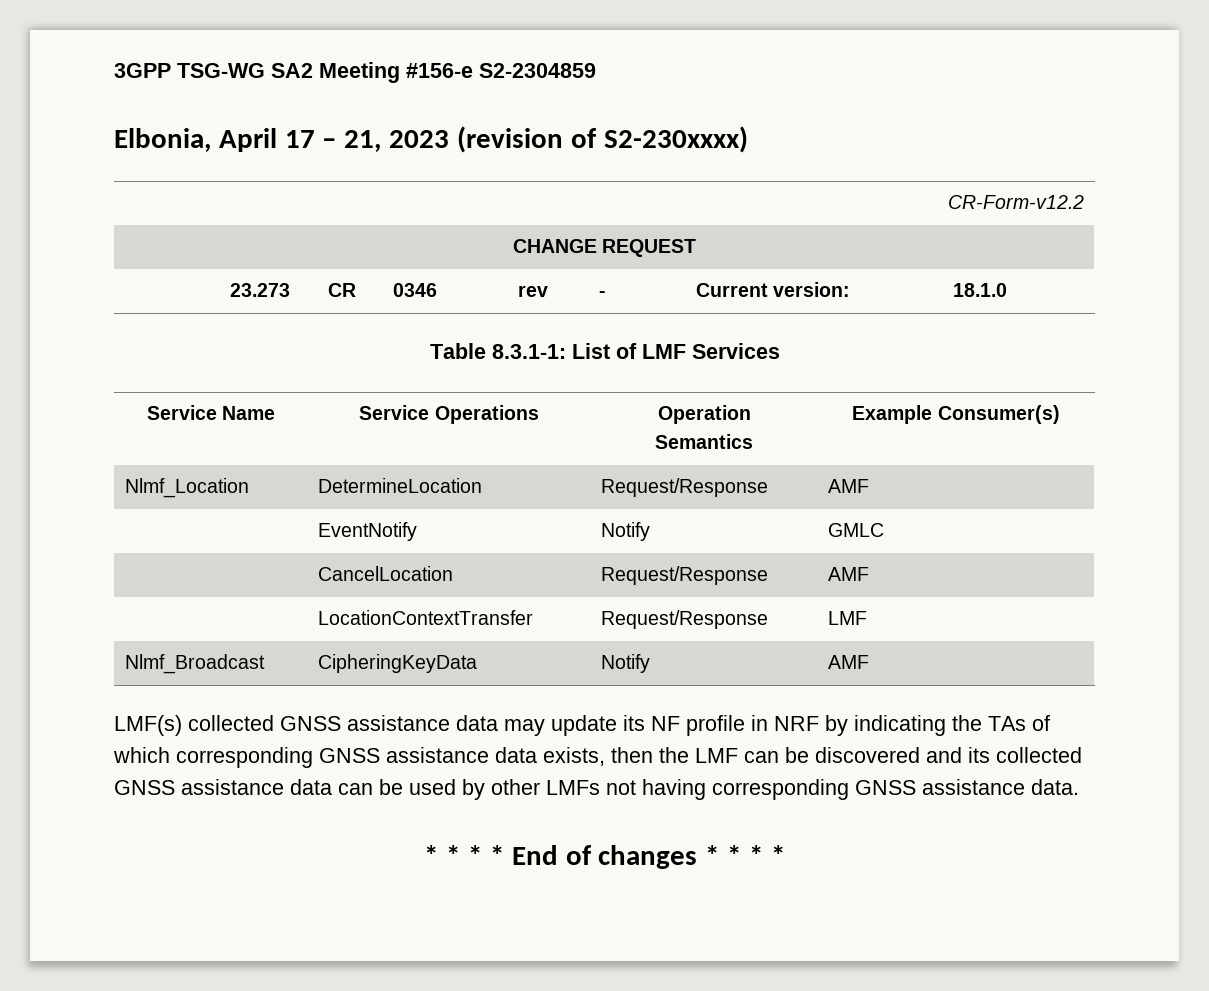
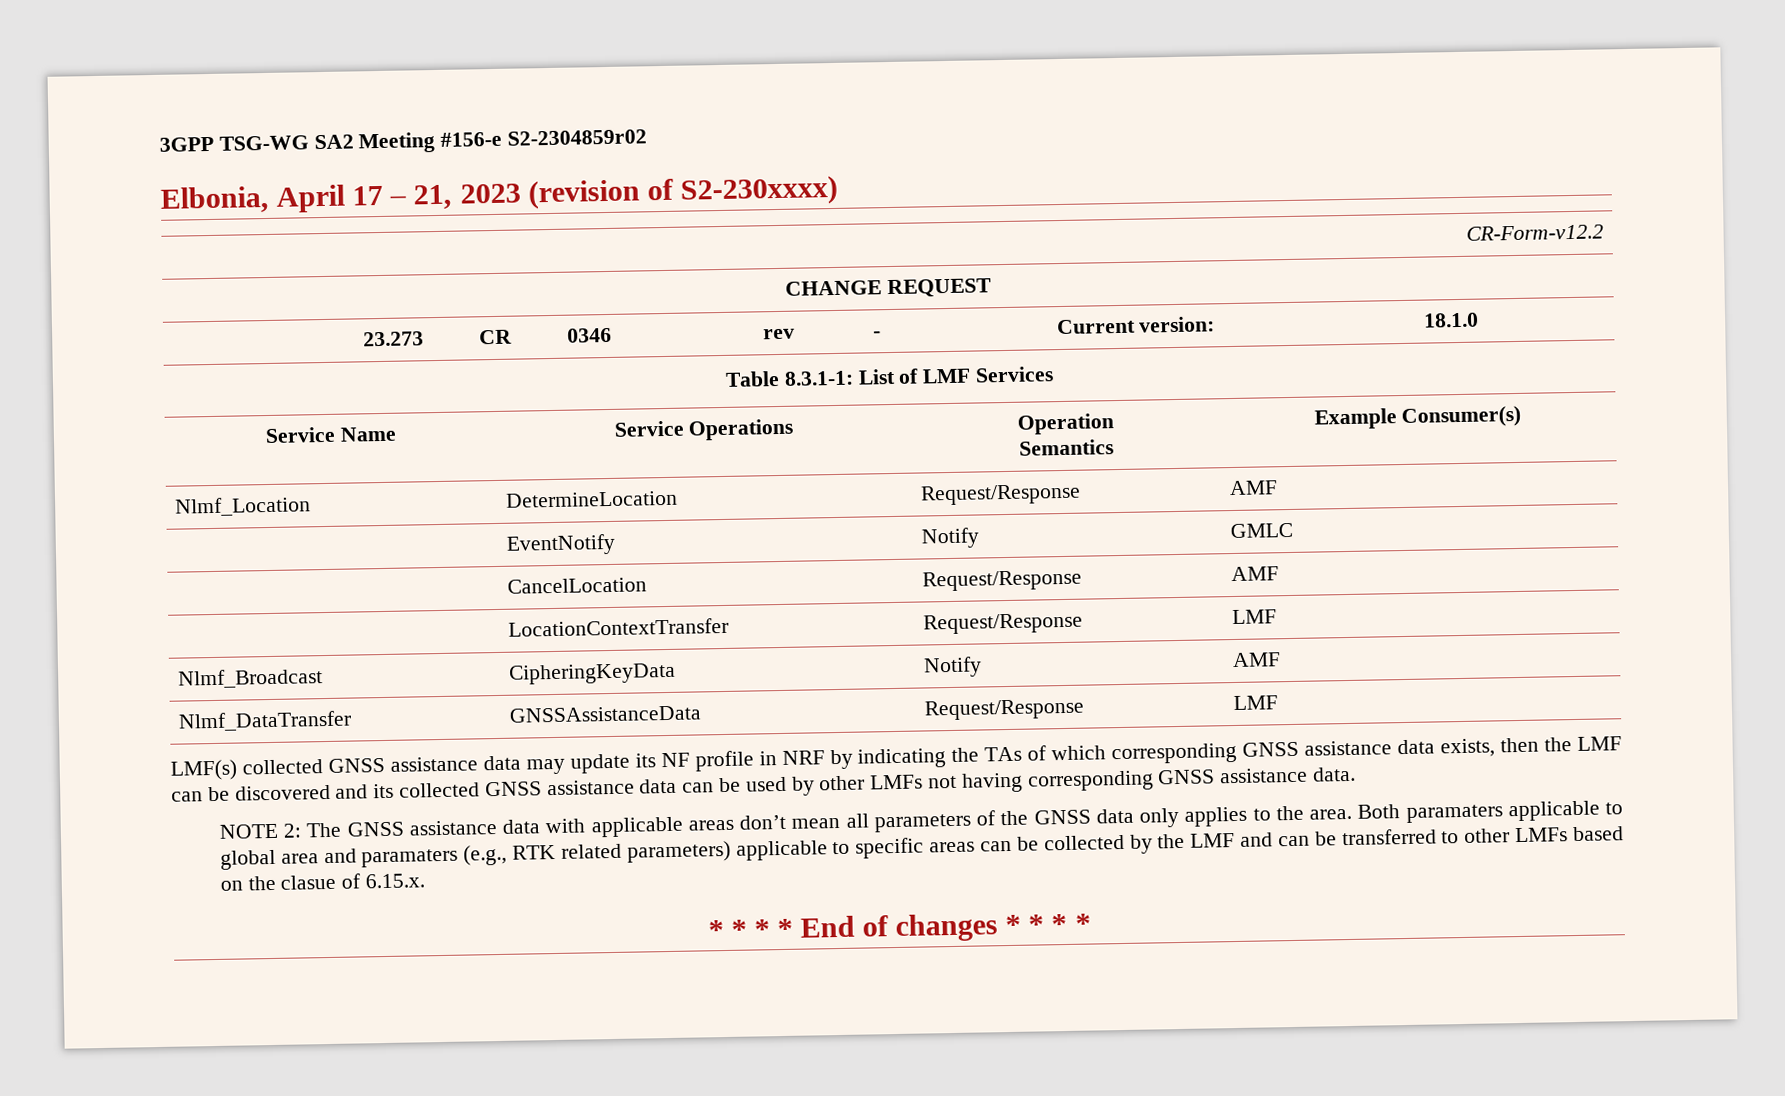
- 3GPP TSG-WG SA2 Meeting #156-e S2-2304859
+ 3GPP TSG-WG SA2 Meeting #156-e S2-2304859r02
+ Nlmf_DataTransfer | GNSSAssistanceData | Request/Response | LMF
+ NOTE 2: The GNSS assistance data with applicable areas don’t mean all parameters of the GNSS data only applies to the area. Both paramaters applicable to global area and paramaters (e.g., RTK related parameters) applicable to specific areas can be collected by the LMF and can be transferred to other LMFs based on the clasue of 6.15.x.

